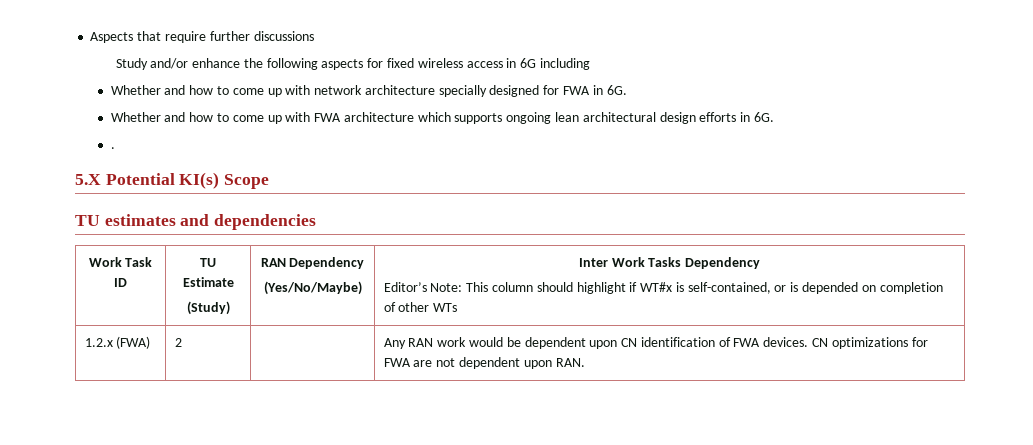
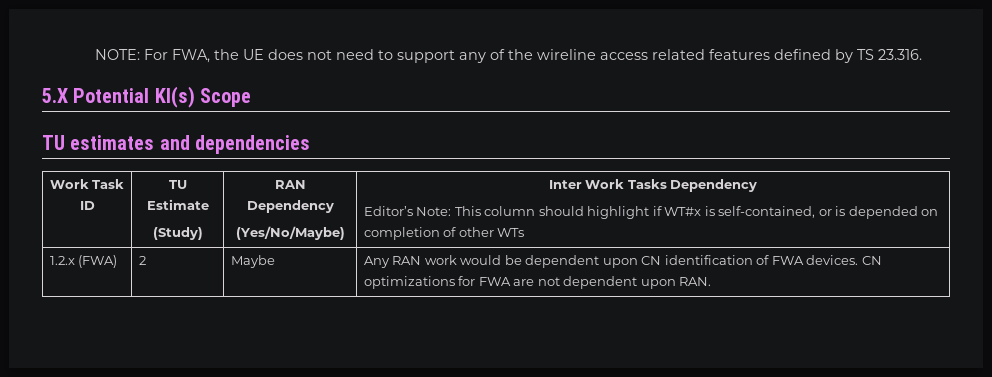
- Aspects that require further discussions
- Study and/or enhance the following aspects for fixed wireless access in 6G including
- Whether and how to come up with network architecture specially designed for FWA in 6G.
- Whether and how to come up with FWA architecture which supports ongoing lean architectural design efforts in 6G.
- .
+ NOTE: For FWA, the UE does not need to support any of the wireline access related features defined by TS 23.316.
- 1.2.x (FWA) | 2 | | Any RAN work would be dependent upon CN identification of FWA devices. CN optimizations for FWA are not dependent upon RAN.
+ 1.2.x (FWA) | 2 | Maybe | Any RAN work would be dependent upon CN identification of FWA devices. CN optimizations for FWA are not dependent upon RAN.

